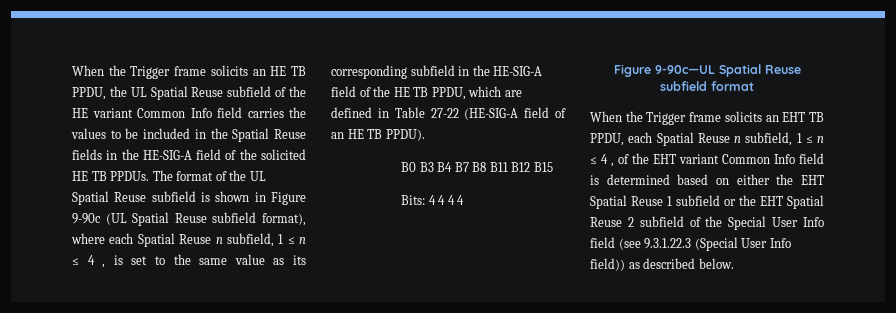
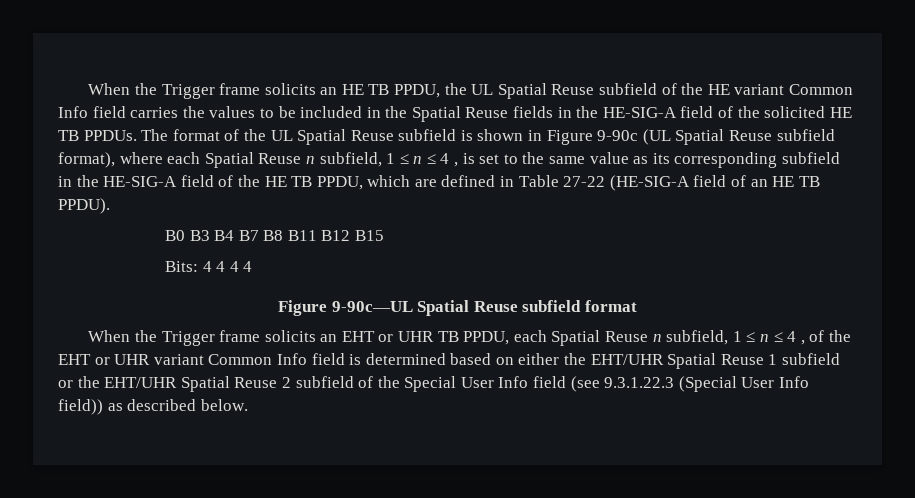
- When the Trigger frame solicits an EHT TB PPDU, each Spatial Reuse n subfield, 1 ≤ n ≤ 4 , of the EHT variant Common Info field is determined based on either the EHT Spatial Reuse 1 subfield or the EHT Spatial Reuse 2 subfield of the Special User Info field (see 9.3.1.22.3 (Special User Info field)) as described below.
+ When the Trigger frame solicits an EHT or UHR TB PPDU, each Spatial Reuse n subfield, 1 ≤ n ≤ 4 , of the EHT or UHR variant Common Info field is determined based on either the EHT/UHR Spatial Reuse 1 subfield or the EHT/UHR Spatial Reuse 2 subfield of the Special User Info field (see 9.3.1.22.3 (Special User Info field)) as described below.

